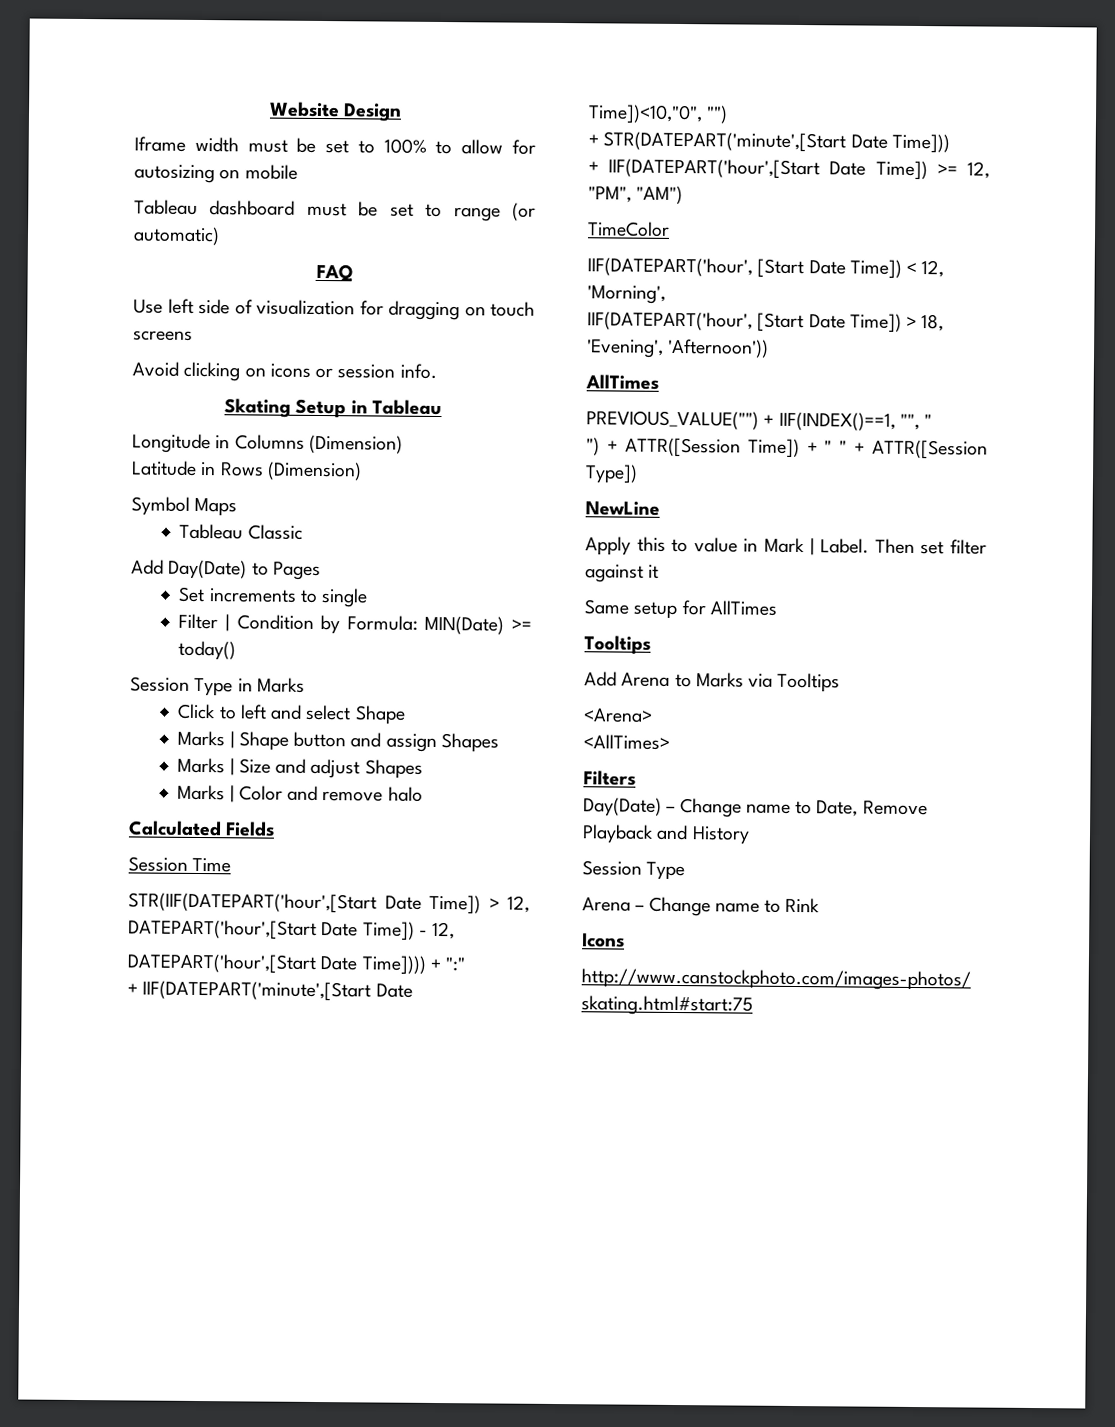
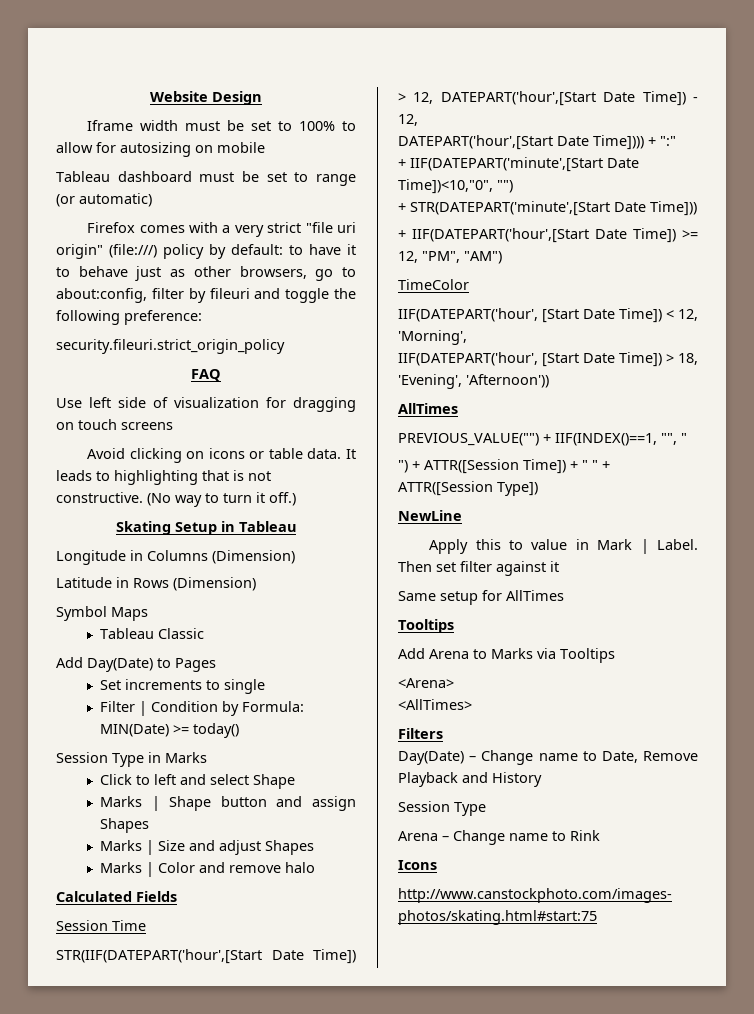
+ Firefox comes with a very strict "file uri origin" (file:///) policy by default: to have it to behave just as other browsers, go to about:config, filter by fileuri and toggle the following preference:
+ security.fileuri.strict_origin_policy
- Avoid clicking on icons or session info.
+ Avoid clicking on icons or table data. It leads to highlighting that is not constructive. (No way to turn it off.)

